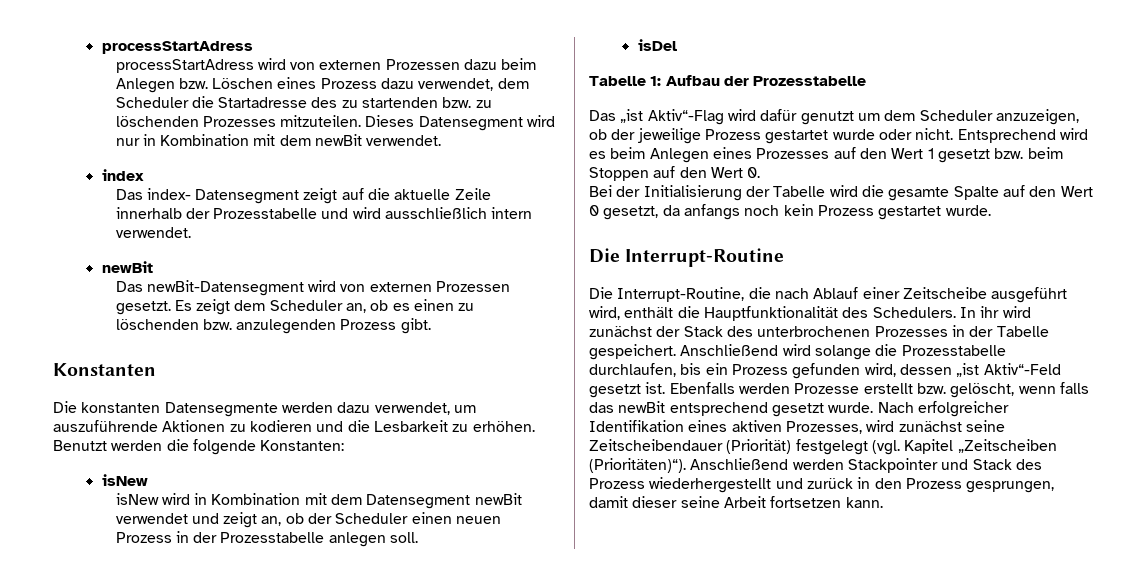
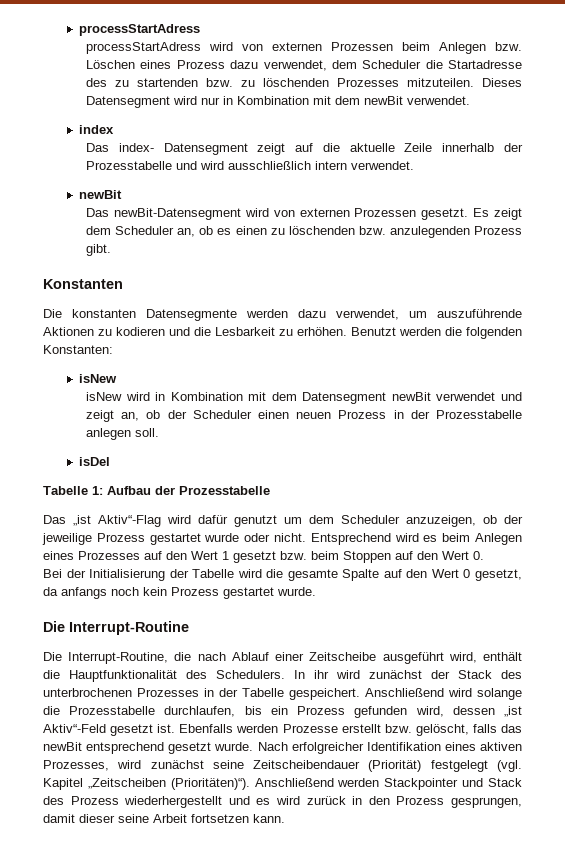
- processStartAdress wird von externen Prozessen dazu beim Anlegen bzw. Löschen eines Prozess dazu verwendet, dem Scheduler die Startadresse des zu startenden bzw. zu löschenden Prozesses mitzuteilen.
+ processStartAdress wird von externen Prozessen beim Anlegen bzw. Löschen eines Prozess dazu verwendet, dem Scheduler die Startadresse des zu startenden bzw. zu löschenden Prozesses mitzuteilen.
- Benutzt werden die folgende Konstanten:
+ Benutzt werden die folgenden Konstanten:
- Ebenfalls werden Prozesse erstellt bzw. gelöscht, wenn falls das newBit entsprechend gesetzt wurde.
+ Ebenfalls werden Prozesse erstellt bzw. gelöscht, falls das newBit entsprechend gesetzt wurde.
- Anschließend werden Stackpointer und Stack des Prozess wiederhergestellt und zurück in den Prozess gesprungen, damit dieser seine Arbeit fortsetzen kann.
+ Anschließend werden Stackpointer und Stack des Prozess wiederhergestellt und es wird zurück in den Prozess gesprungen, damit dieser seine Arbeit fortsetzen kann.

